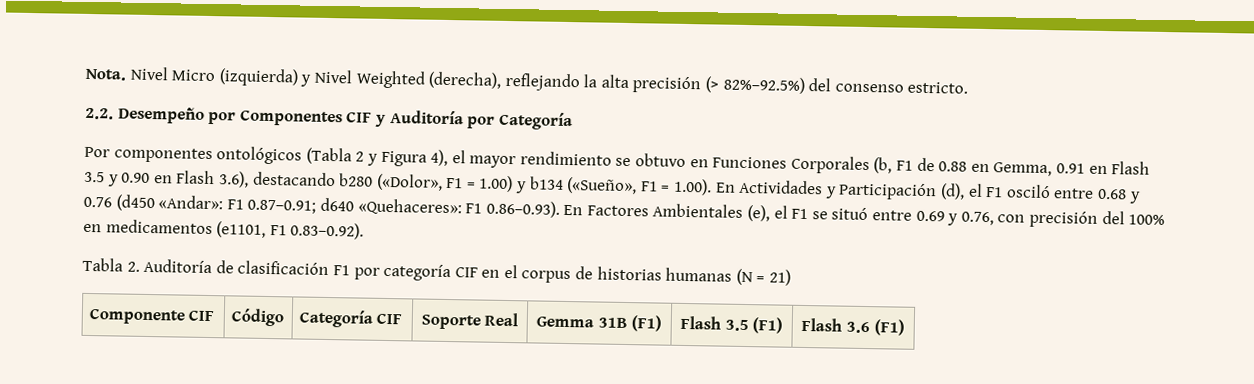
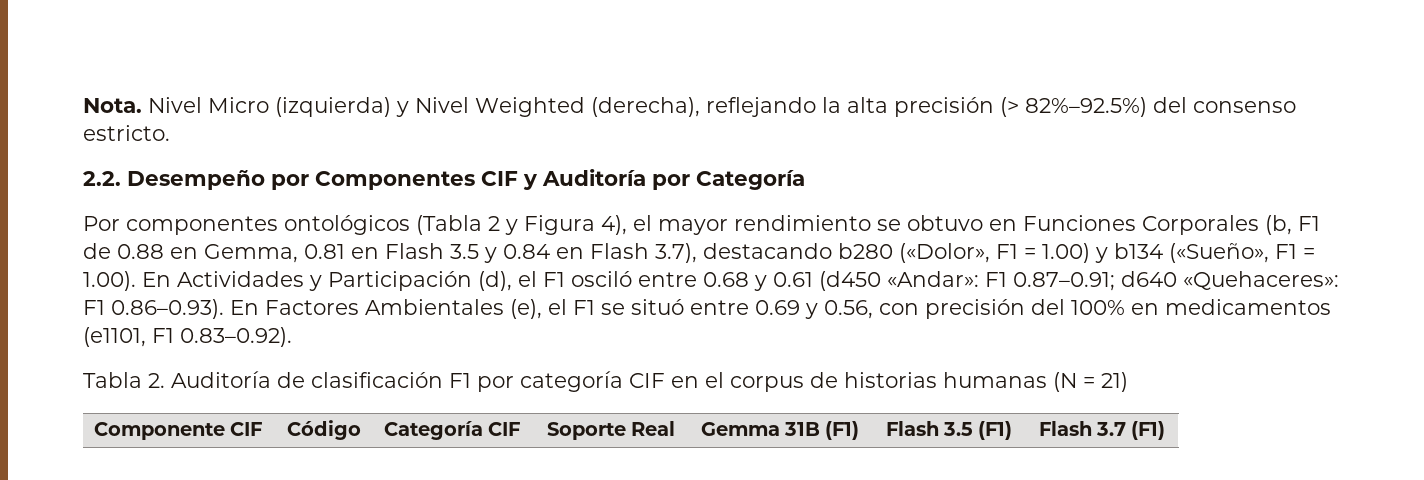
- Por componentes ontológicos (Tabla 2 y Figura 4), el mayor rendimiento se obtuvo en Funciones Corporales (b, F1 de 0.88 en Gemma, 0.91 en Flash 3.5 y 0.90 en Flash 3.6), destacando b280 («Dolor», F1 = 1.00) y b134 («Sueño», F1 = 1.00). En Actividades y Participación (d), el F1 osciló entre 0.68 y 0.76 (d450 «Andar»:
+ Por componentes ontológicos (Tabla 2 y Figura 4), el mayor rendimiento se obtuvo en Funciones Corporales (b, F1 de 0.88 en Gemma, 0.81 en Flash 3.5 y 0.84 en Flash 3.7), destacando b280 («Dolor», F1 = 1.00) y b134 («Sueño», F1 = 1.00). En Actividades y Participación (d), el F1 osciló entre 0.68 y 0.61 (d450 «Andar»:
- F1 0.86–0.93). En Factores Ambientales (e), el F1 se situó entre 0.69 y 0.76, con precisión del 100% en medicamentos (e1101, F1 0.83–0.92).
+ F1 0.86–0.93). En Factores Ambientales (e), el F1 se situó entre 0.69 y 0.56, con precisión del 100% en medicamentos (e1101, F1 0.83–0.92).
- Componente CIF | Código | Categoría CIF | Soporte Real | Gemma 31B (F1) | Flash 3.5 (F1) | Flash 3.6 (F1)
+ Componente CIF | Código | Categoría CIF | Soporte Real | Gemma 31B (F1) | Flash 3.5 (F1) | Flash 3.7 (F1)

